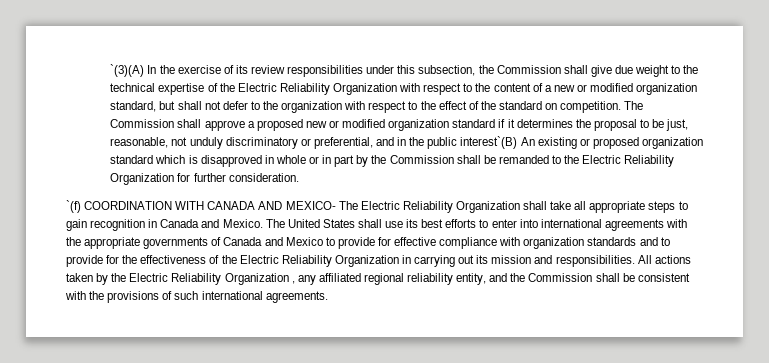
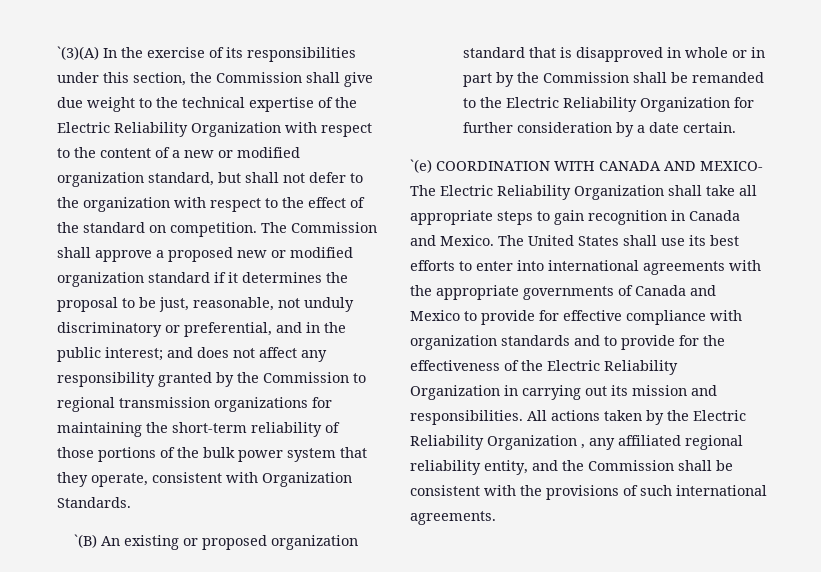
- `(3)(A) In the exercise of its review responsibilities under this subsection, the Commission shall give due weight to the technical expertise of the Electric Reliability Organization with respect to the content of a new or modified organization standard, but shall not defer to the organization with respect to the effect of the standard on competition.
+ `(3)(A) In the exercise of its responsibilities under this section, the Commission shall give due weight to the technical expertise of the Electric Reliability Organization with respect to the content of a new or modified organization standard, but shall not defer to the organization with respect to the effect of the standard on competition.
- The Commission shall approve a proposed new or modified organization standard if it determines the proposal to be just, reasonable, not unduly discriminatory or preferential, and in the public interest`(B) An existing or proposed organization standard which is disapproved in whole or in part by the Commission shall be remanded to the Electric Reliability Organization for further consideration.
- `(f) COORDINATION WITH CANADA AND MEXICO- The Electric Reliability Organization shall take all appropriate steps to gain recognition in Canada and Mexico.
+ The Commission shall approve a proposed new or modified organization standard if it determines the proposal to be just, reasonable, not unduly discriminatory or preferential, and in the public interest; and does not affect any responsibility granted by the Commission to regional transmission organizations for maintaining the short-term reliability of those portions of the bulk power system that they operate, consistent with Organization Standards.
+ `(B) An existing or proposed organization standard that is disapproved in whole or in part by the Commission shall be remanded to the Electric Reliability Organization for further consideration by a date certain.
+ `(e) COORDINATION WITH CANADA AND MEXICO- The Electric Reliability Organization shall take all appropriate steps to gain recognition in Canada and Mexico.

